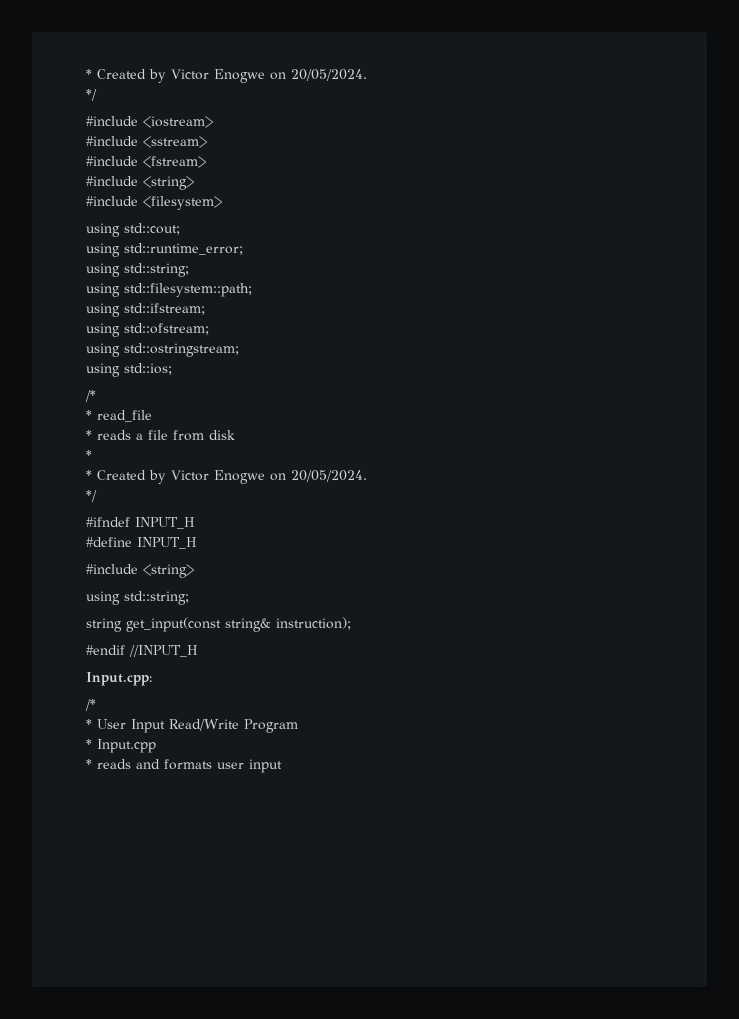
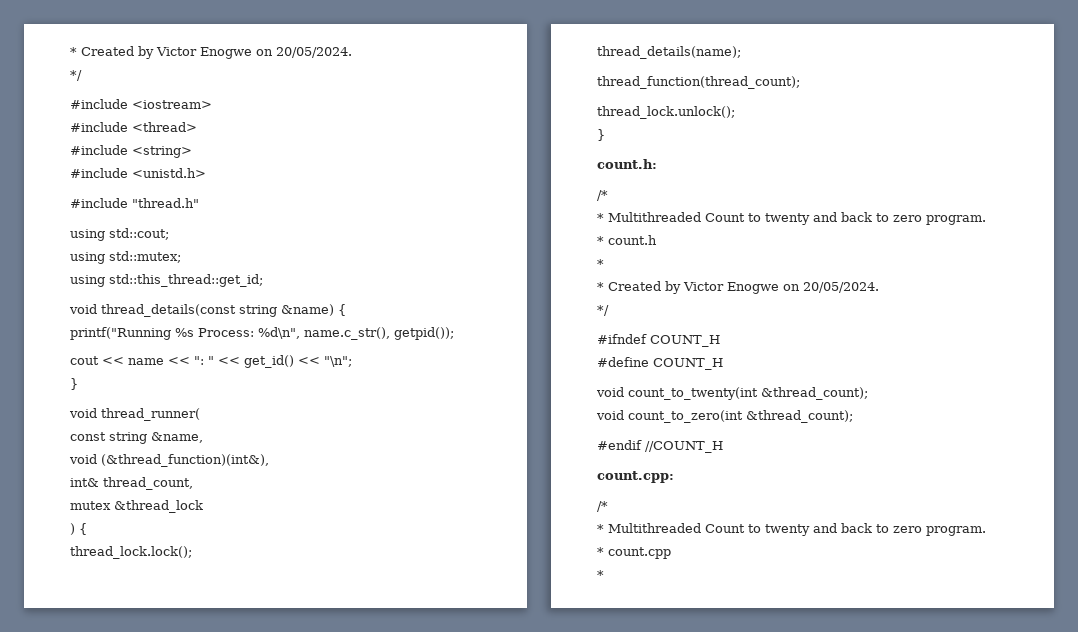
- #include <sstream>
- #include <fstream>
+ #include <thread>
- #include <filesystem>
+ #include <unistd.h>
+ #include "thread.h"
- using std::runtime_error;
- using std::string;
- using std::filesystem::path;
- using std::ifstream;
- using std::ofstream;
- using std::ostringstream;
- using std::ios;
+ using std::mutex;
+ using std::this_thread::get_id;
+ void thread_details(const string &name) {
+ printf("Running %s Process: %d\n", name.c_str(), getpid());
+ cout << name << ": " << get_id() << "\n";
+ }
+ void thread_runner(
+ const string &name,
+ void (&thread_function)(int&),
+ int& thread_count,
+ mutex &thread_lock
+ ) {
+ thread_lock.lock();
+ thread_details(name);
+ thread_function(thread_count);
+ thread_lock.unlock();
+ }
+ count.h:
  /*
- * read_file
- * reads a file from disk
+ * Multithreaded Count to twenty and back to zero program.
+ * count.h
- #ifndef INPUT_H
+ #ifndef COUNT_H
- #define INPUT_H
- #include <string>
- using std::string;
- string get_input(const string& instruction);
+ #define COUNT_H
+ void count_to_twenty(int &thread_count);
+ void count_to_zero(int &thread_count);
- #endif //INPUT_H
- Input.cpp:
+ #endif //COUNT_H
+ count.cpp:
  /*
- * User Input Read/Write Program
- * Input.cpp
- * reads and formats user input
+ * Multithreaded Count to twenty and back to zero program.
+ * count.cpp
+ *

